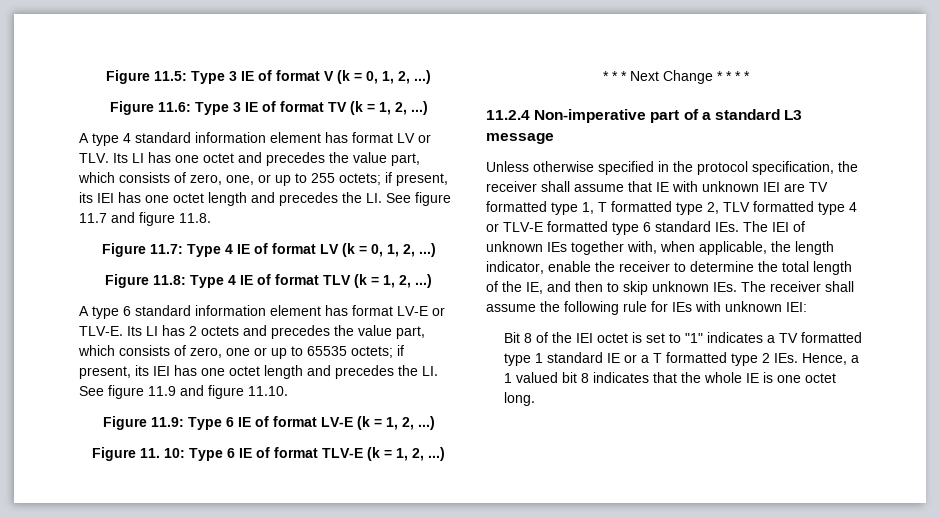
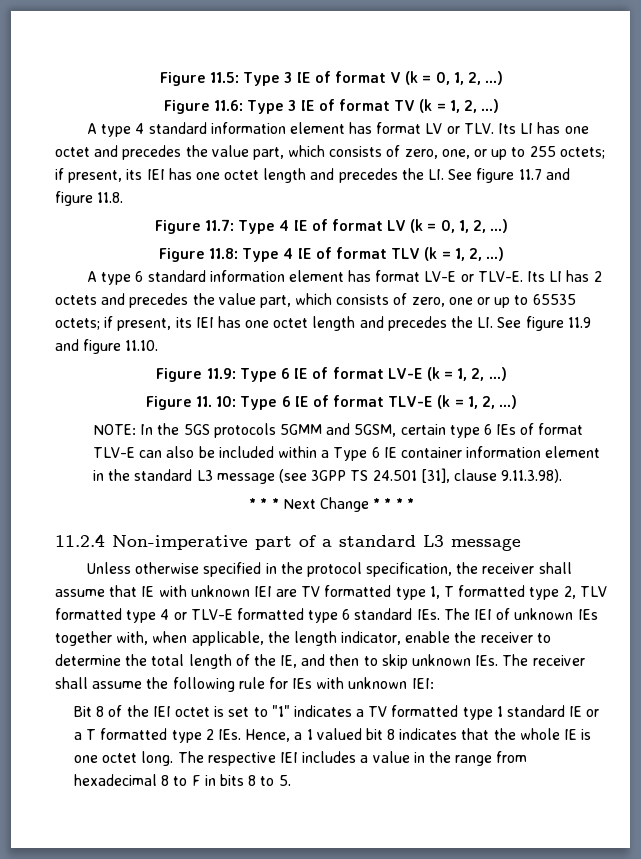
+ NOTE: In the 5GS protocols 5GMM and 5GSM, certain type 6 IEs of format TLV-E can also be included within a Type 6 IE container information element in the standard L3 message (see 3GPP TS 24.501 [31], clause 9.11.3.98).
+ The respective IEI includes a value in the range from hexadecimal 8 to F in bits 8 to 5.

